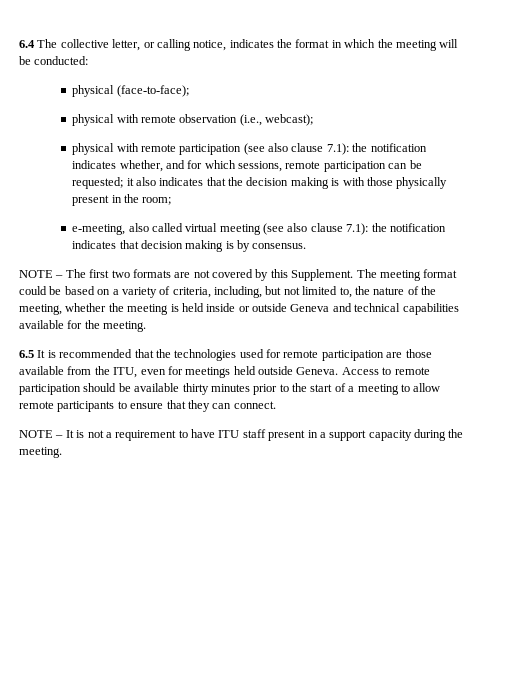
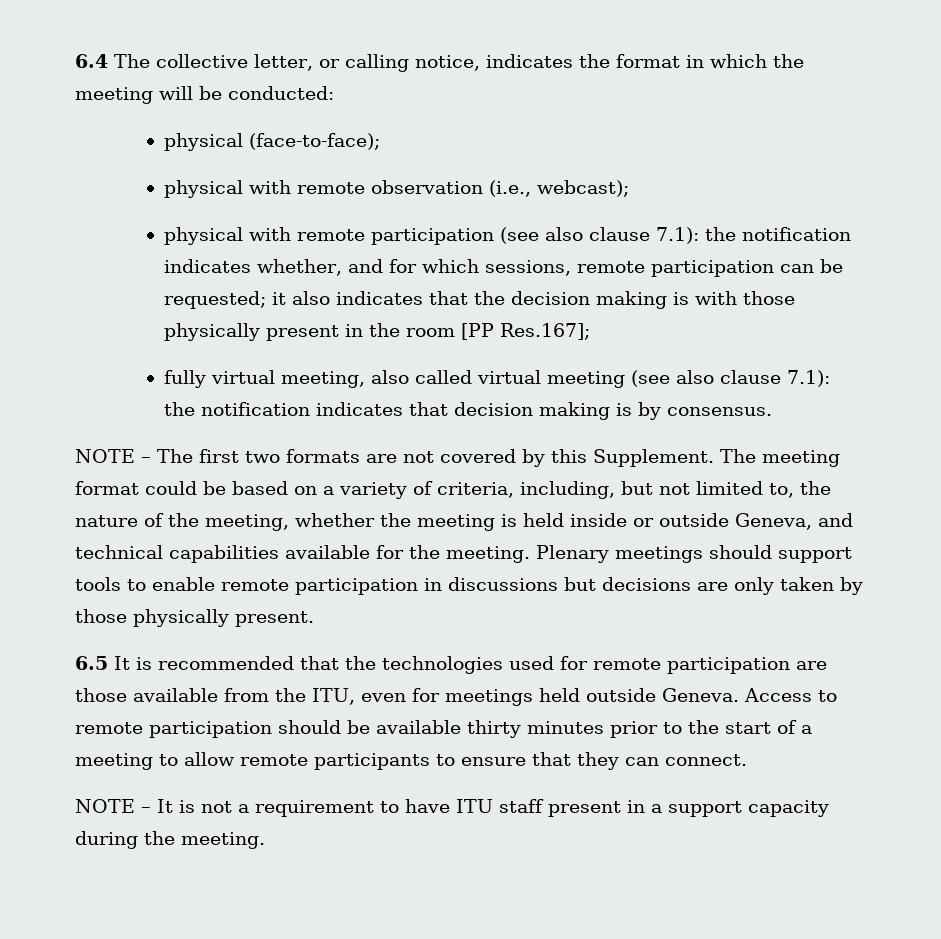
- physical with remote participation (see also clause 7.1): the notification indicates whether, and for which sessions, remote participation can be requested; it also indicates that the decision making is with those physically present in the room;
- e-meeting, also called virtual meeting (see also clause 7.1): the notification indicates that decision making is by consensus.
+ physical with remote participation (see also clause 7.1): the notification indicates whether, and for which sessions, remote participation can be requested; it also indicates that the decision making is with those physically present in the room [PP Res.167];
+ fully virtual meeting, also called virtual meeting (see also clause 7.1): the notification indicates that decision making is by consensus.
- The meeting format could be based on a variety of criteria, including, but not limited to, the nature of the meeting, whether the meeting is held inside or outside Geneva and technical capabilities available for the meeting.
+ The meeting format could be based on a variety of criteria, including, but not limited to, the nature of the meeting, whether the meeting is held inside or outside Geneva, and technical capabilities available for the meeting. Plenary meetings should support tools to enable remote participation in discussions but decisions are only taken by those physically present.

